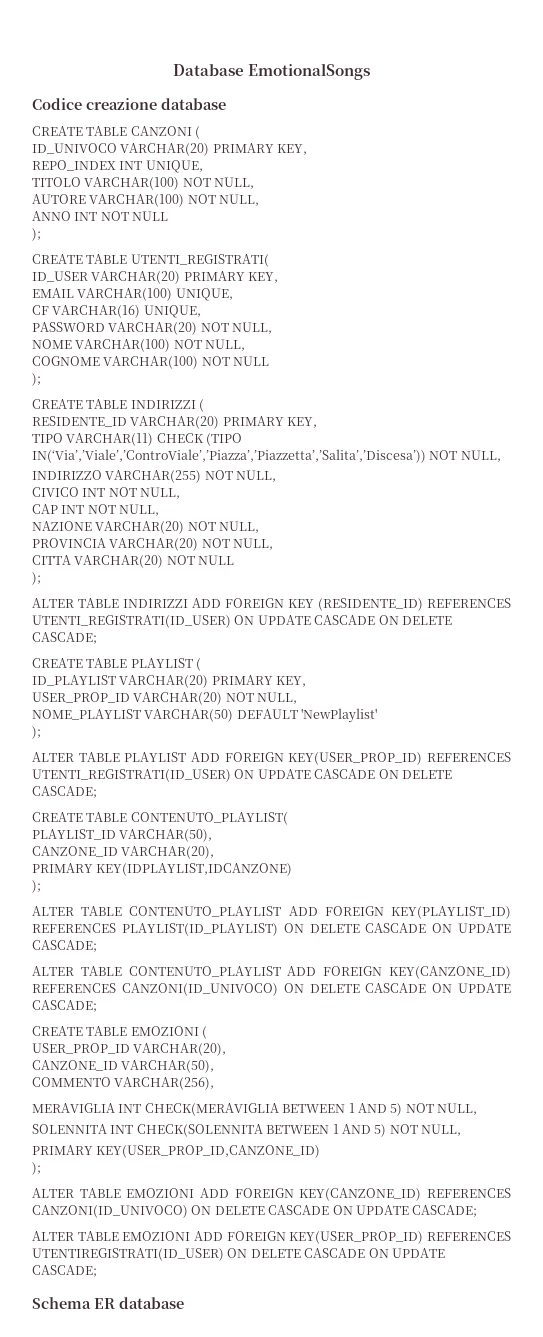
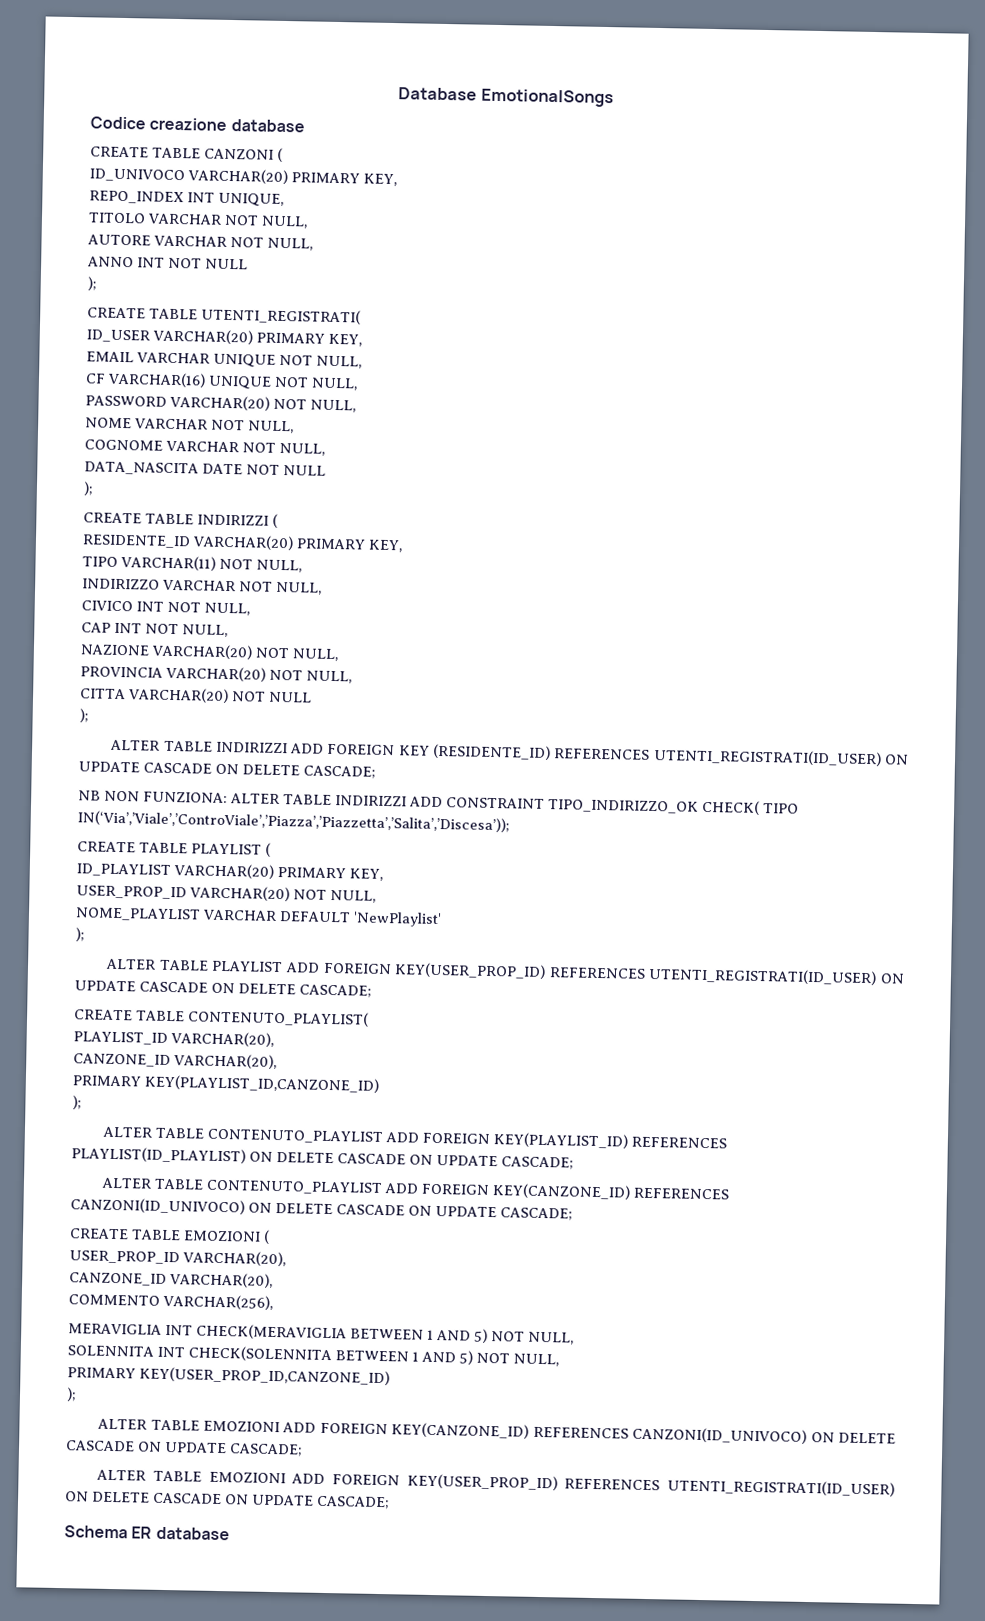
- TITOLO VARCHAR(100) NOT NULL,
+ TITOLO VARCHAR NOT NULL,
- AUTORE VARCHAR(100) NOT NULL,
+ AUTORE VARCHAR NOT NULL,
- EMAIL VARCHAR(100) UNIQUE,
+ EMAIL VARCHAR UNIQUE NOT NULL,
- CF VARCHAR(16) UNIQUE,
+ CF VARCHAR(16) UNIQUE NOT NULL,
- NOME VARCHAR(100) NOT NULL,
+ NOME VARCHAR NOT NULL,
- COGNOME VARCHAR(100) NOT NULL
+ COGNOME VARCHAR NOT NULL,
+ DATA_NASCITA DATE NOT NULL
- TIPO VARCHAR(11) CHECK (TIPO IN(‘Via’,’Viale’,’ControViale’,’Piazza’,’Piazzetta’,’Salita’,’Discesa’)) NOT NULL,
+ TIPO VARCHAR(11) NOT NULL,
- INDIRIZZO VARCHAR(255) NOT NULL,
+ INDIRIZZO VARCHAR NOT NULL,
+ NB NON FUNZIONA: ALTER TABLE INDIRIZZI ADD CONSTRAINT TIPO_INDIRIZZO_OK CHECK( TIPO IN(‘Via’,’Viale’,’ControViale’,’Piazza’,’Piazzetta’,’Salita’,’Discesa’));
- NOME_PLAYLIST VARCHAR(50) DEFAULT 'NewPlaylist'
+ NOME_PLAYLIST VARCHAR DEFAULT 'NewPlaylist'
- PLAYLIST_ID VARCHAR(50),
+ PLAYLIST_ID VARCHAR(20),
- PRIMARY KEY(IDPLAYLIST,IDCANZONE)
+ PRIMARY KEY(PLAYLIST_ID,CANZONE_ID)
  USER_PROP_ID VARCHAR(20),
- CANZONE_ID VARCHAR(50),
+ CANZONE_ID VARCHAR(20),
- ALTER TABLE EMOZIONI ADD FOREIGN KEY(USER_PROP_ID) REFERENCES UTENTIREGISTRATI(ID_USER) ON DELETE CASCADE ON UPDATE CASCADE;
+ ALTER TABLE EMOZIONI ADD FOREIGN KEY(USER_PROP_ID) REFERENCES UTENTI_REGISTRATI(ID_USER) ON DELETE CASCADE ON UPDATE CASCADE;

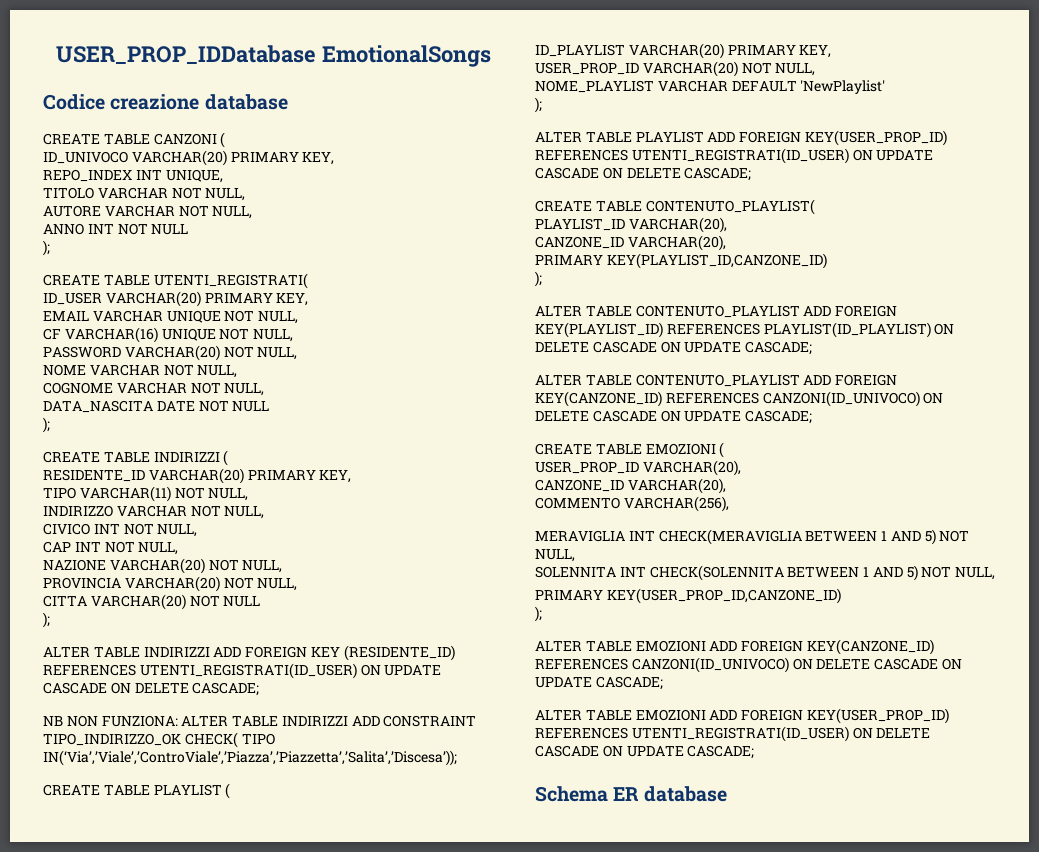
- Database EmotionalSongs
+ USER_PROP_IDDatabase EmotionalSongs

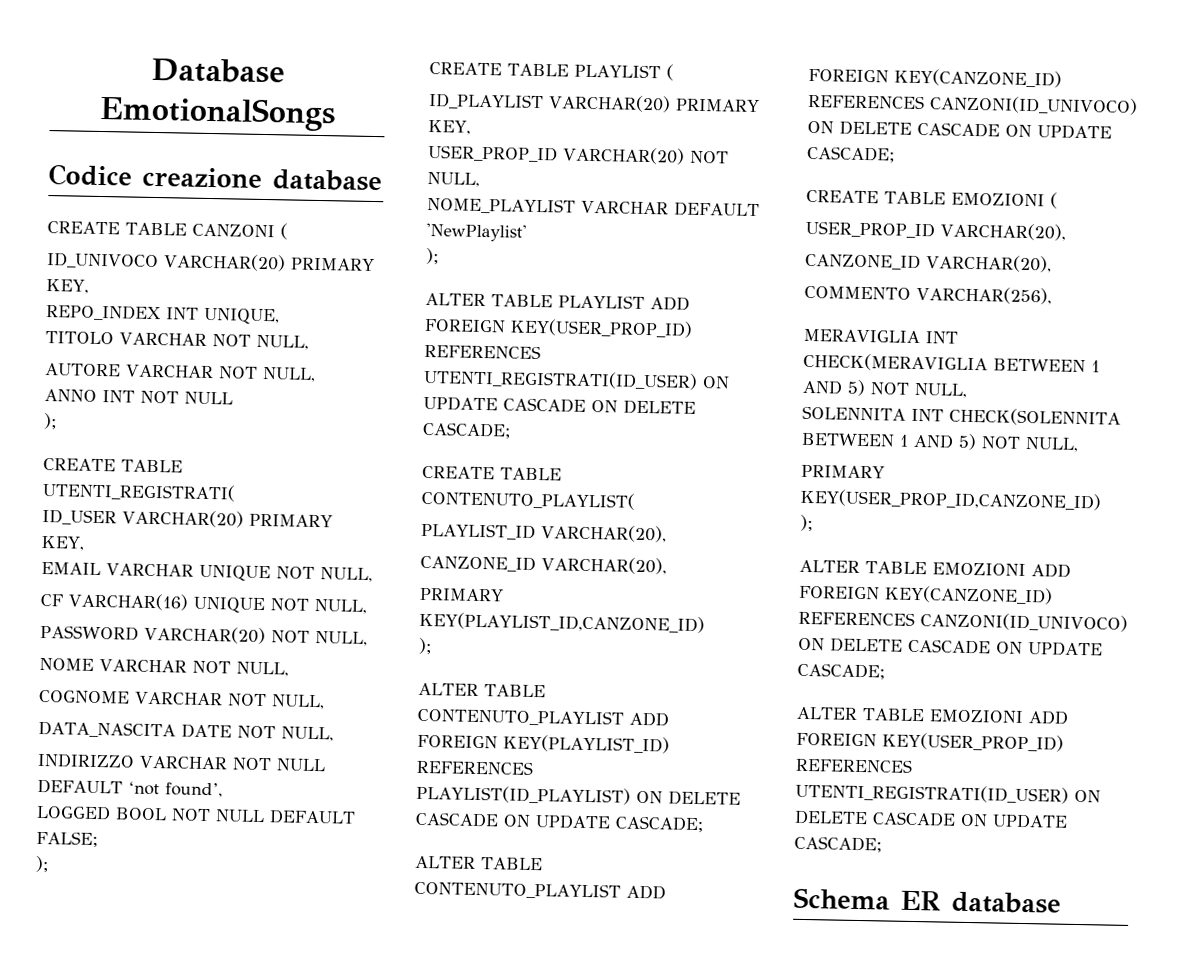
- USER_PROP_IDDatabase EmotionalSongs
+ Database EmotionalSongs
- DATA_NASCITA DATE NOT NULL
+ DATA_NASCITA DATE NOT NULL,
+ INDIRIZZO VARCHAR NOT NULL DEFAULT ‘not found’,
+ LOGGED BOOL NOT NULL DEFAULT FALSE;
  );
- CREATE TABLE INDIRIZZI (
- RESIDENTE_ID VARCHAR(20) PRIMARY KEY,
- TIPO VARCHAR(11) NOT NULL,
- INDIRIZZO VARCHAR NOT NULL,
- CIVICO INT NOT NULL,
- CAP INT NOT NULL,
- NAZIONE VARCHAR(20) NOT NULL,
- PROVINCIA VARCHAR(20) NOT NULL,
- CITTA VARCHAR(20) NOT NULL
- );
- ALTER TABLE INDIRIZZI ADD FOREIGN KEY (RESIDENTE_ID) REFERENCES UTENTI_REGISTRATI(ID_USER) ON UPDATE CASCADE ON DELETE CASCADE;
- NB NON FUNZIONA: ALTER TABLE INDIRIZZI ADD CONSTRAINT TIPO_INDIRIZZO_OK CHECK( TIPO IN(‘Via’,’Viale’,’ControViale’,’Piazza’,’Piazzetta’,’Salita’,’Discesa’));

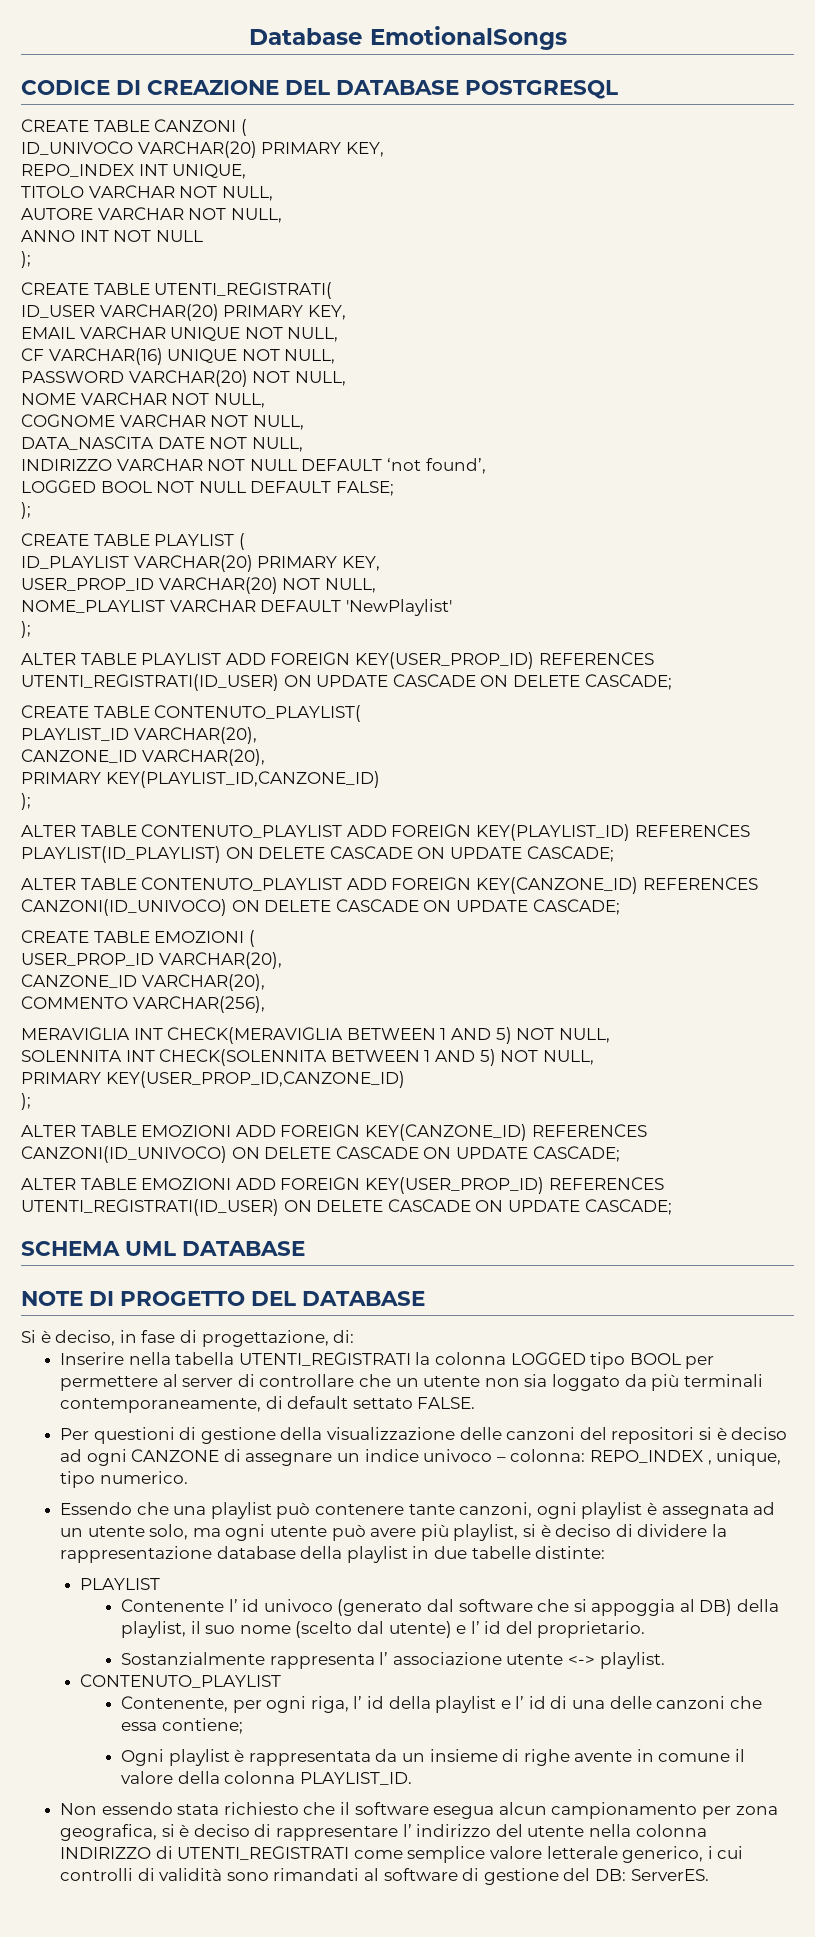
- Codice creazione database
+ CODICE DI CREAZIONE DEL DATABASE POSTGRESQL
- Schema ER database
+ SCHEMA UML DATABASE
+ NOTE DI PROGETTO DEL DATABASE
+ Si è deciso, in fase di progettazione, di:
+ Inserire nella tabella UTENTI_REGISTRATI la colonna LOGGED tipo BOOL per permettere al server di controllare che un utente non sia loggato da più terminali contemporaneamente, di default settato FALSE.
+ Per questioni di gestione della visualizzazione delle canzoni del repositori si è deciso ad ogni CANZONE di assegnare un indice univoco – colonna: REPO_INDEX , unique, tipo numerico.
+ Essendo che una playlist può contenere tante canzoni, ogni playlist è assegnata ad un utente solo, ma ogni utente può avere più playlist, si è deciso di dividere la rappresentazione database della playlist in due tabelle distinte:
+ PLAYLIST
+ Contenente l’ id univoco (generato dal software che si appoggia al DB) della playlist, il suo nome (scelto dal utente) e l’ id del proprietario.
+ Sostanzialmente rappresenta l’ associazione utente <-> playlist.
+ CONTENUTO_PLAYLIST
+ Contenente, per ogni riga, l’ id della playlist e l’ id di una delle canzoni che essa contiene;
+ Ogni playlist è rappresentata da un insieme di righe avente in comune il valore della colonna PLAYLIST_ID.
+ Non essendo stata richiesto che il software esegua alcun campionamento per zona geografica, si è deciso di rappresentare l’ indirizzo del utente nella colonna INDIRIZZO di UTENTI_REGISTRATI come semplice valore letterale generico, i cui controlli di validità sono rimandati al software di gestione del DB: ServerES.

